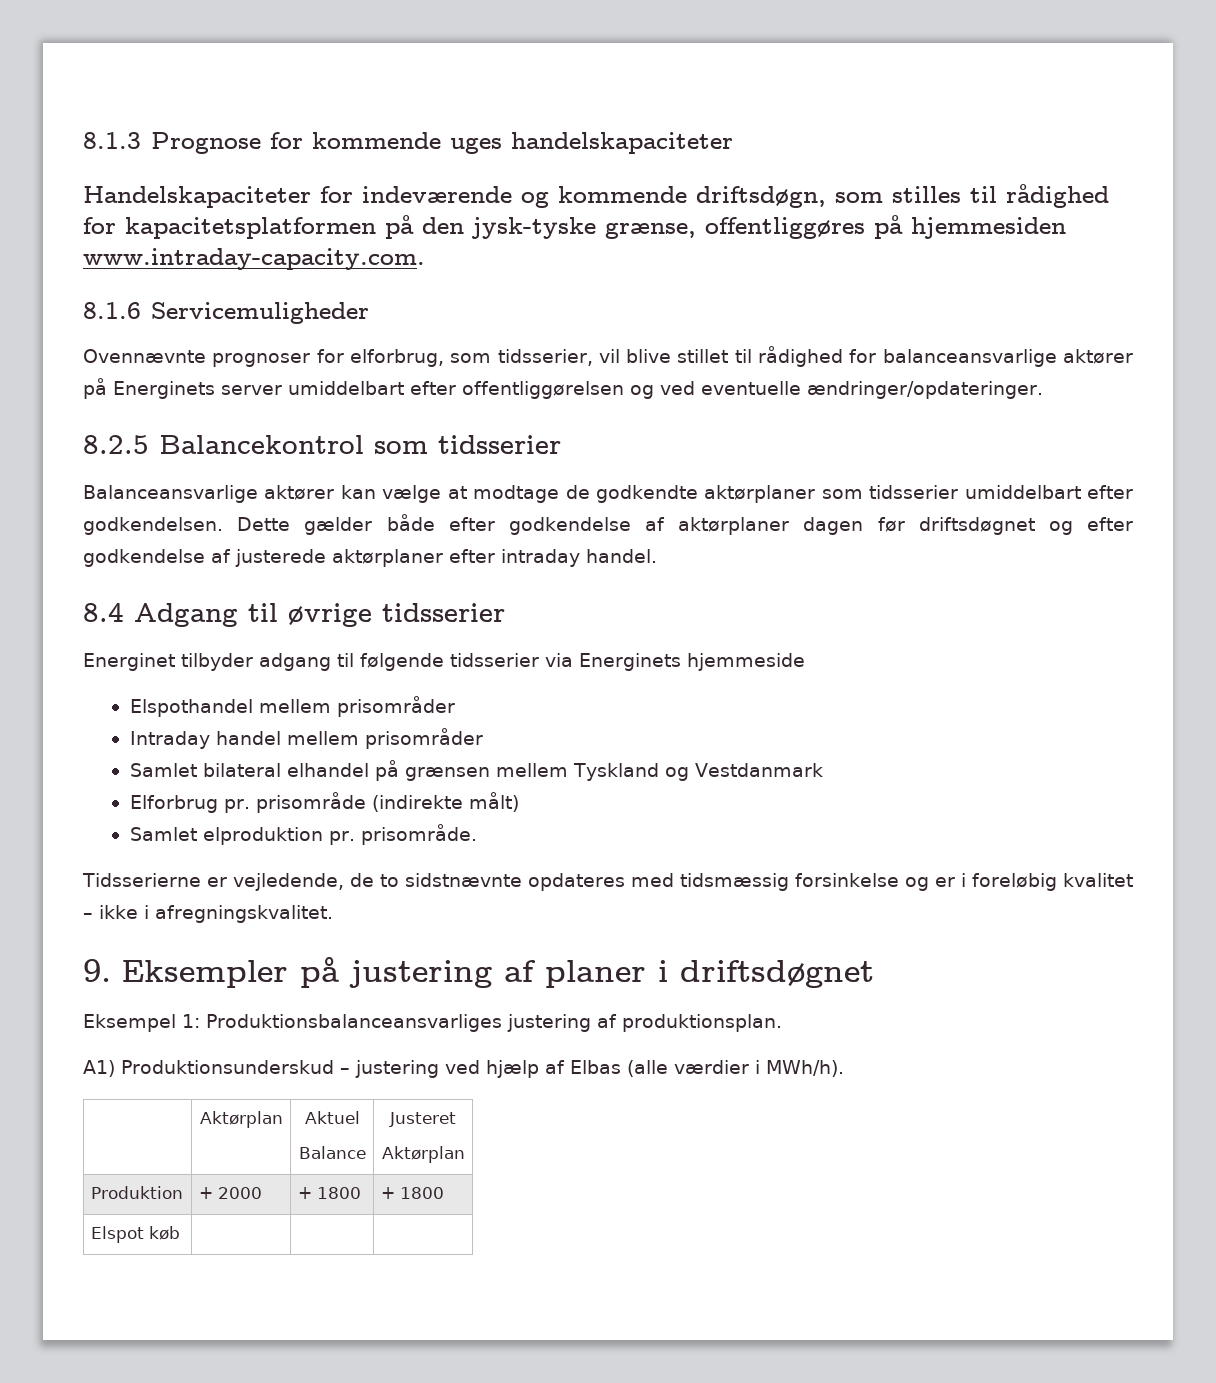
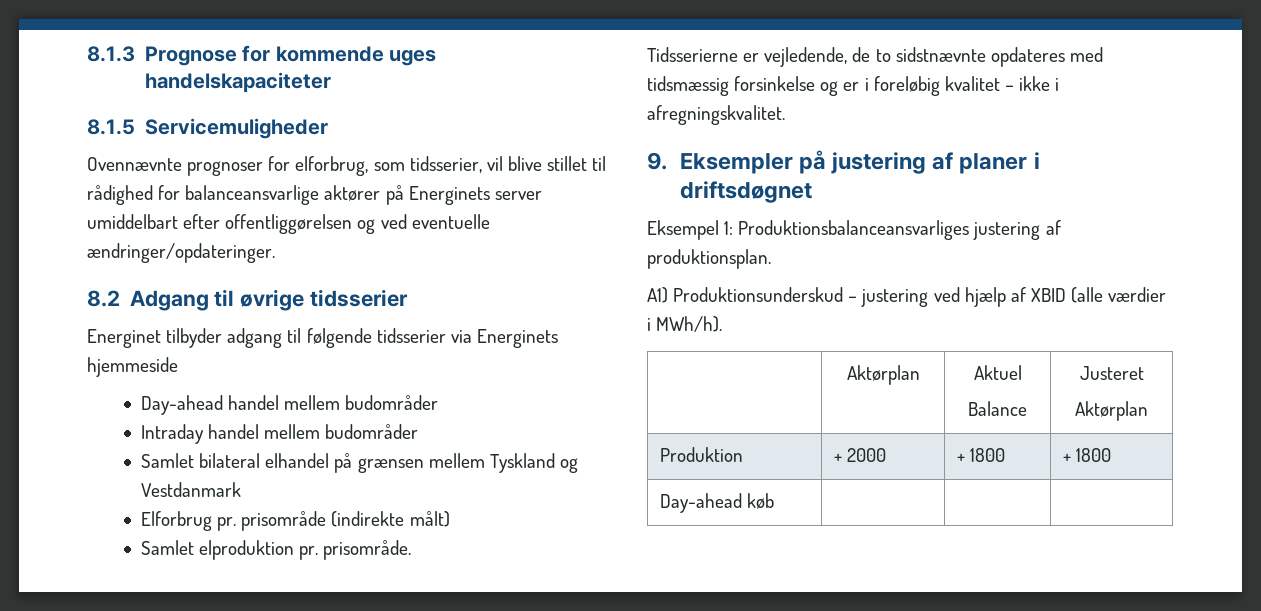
- Handelskapaciteter for indeværende og kommende driftsdøgn, som stilles til rådighed for kapacitetsplatformen på den jysk-tyske grænse, offentliggøres på hjemmesiden www.intraday-capacity.com.
- 8.1.6 Servicemuligheder
+ 8.1.5 Servicemuligheder
- 8.2.5 Balancekontrol som tidsserier
- Balanceansvarlige aktører kan vælge at modtage de godkendte aktørplaner som tidsserier umiddelbart efter godkendelsen. Dette gælder både efter godkendelse af aktørplaner dagen før driftsdøgnet og efter godkendelse af justerede aktørplaner efter intraday handel.
- 8.4 Adgang til øvrige tidsserier
+ 8.2 Adgang til øvrige tidsserier
- Elspothandel mellem prisområder
+ Day-ahead handel mellem budområder
- Intraday handel mellem prisområder
+ Intraday handel mellem budområder
- A1) Produktionsunderskud – justering ved hjælp af Elbas (alle værdier i MWh/h).
+ A1) Produktionsunderskud – justering ved hjælp af XBID (alle værdier i MWh/h).
- Elspot køb | | |
+ Day-ahead køb | | |

